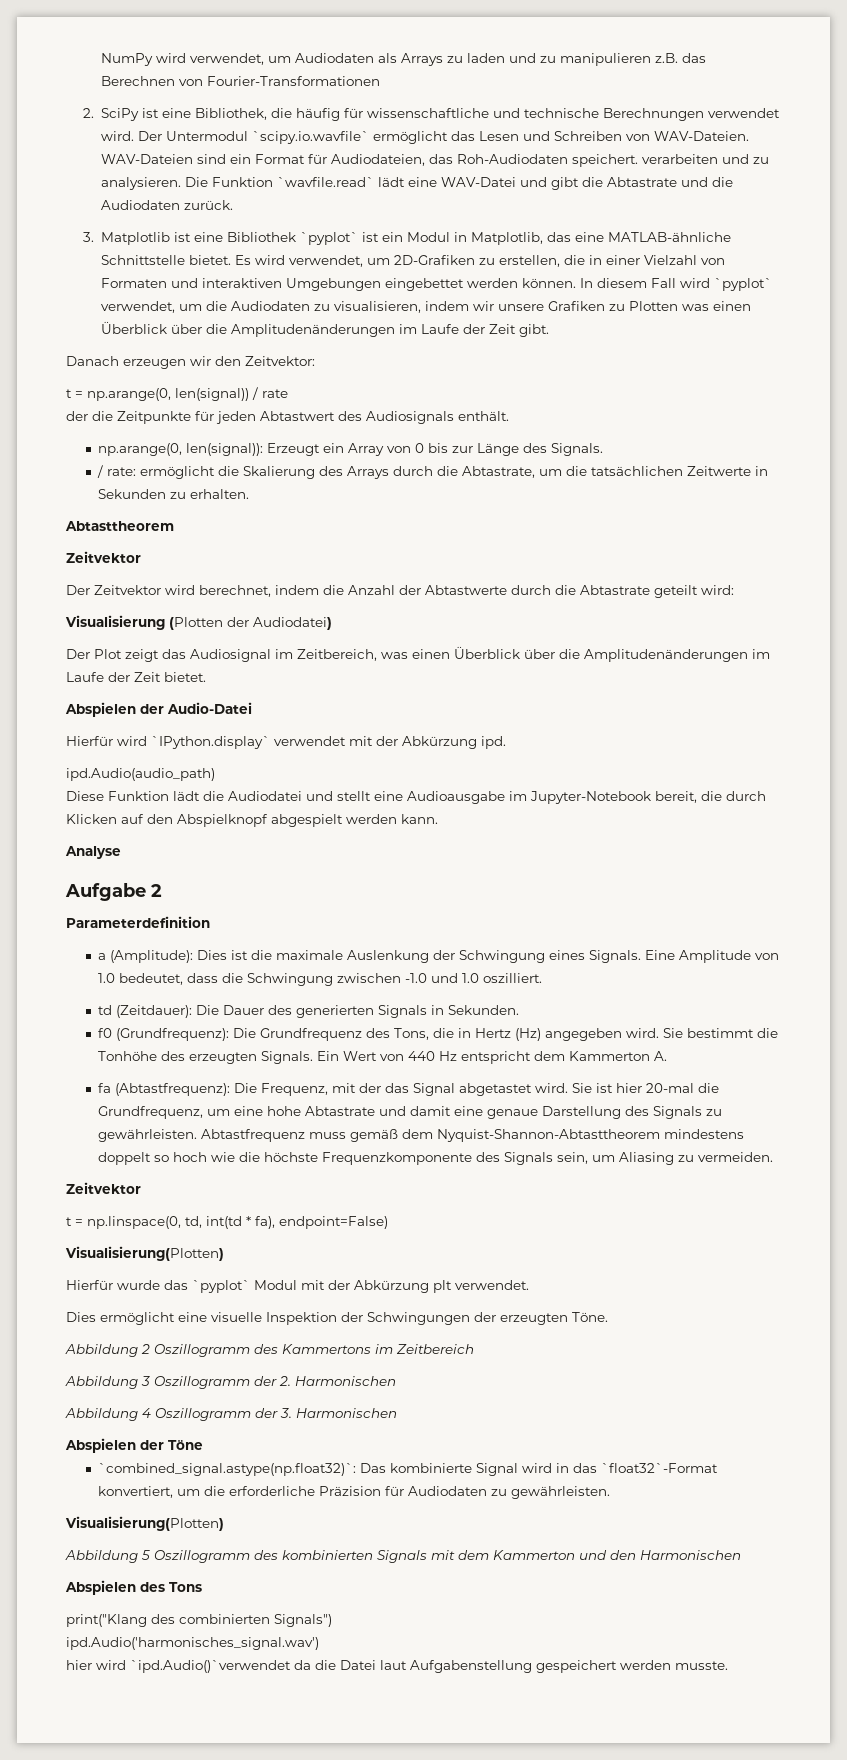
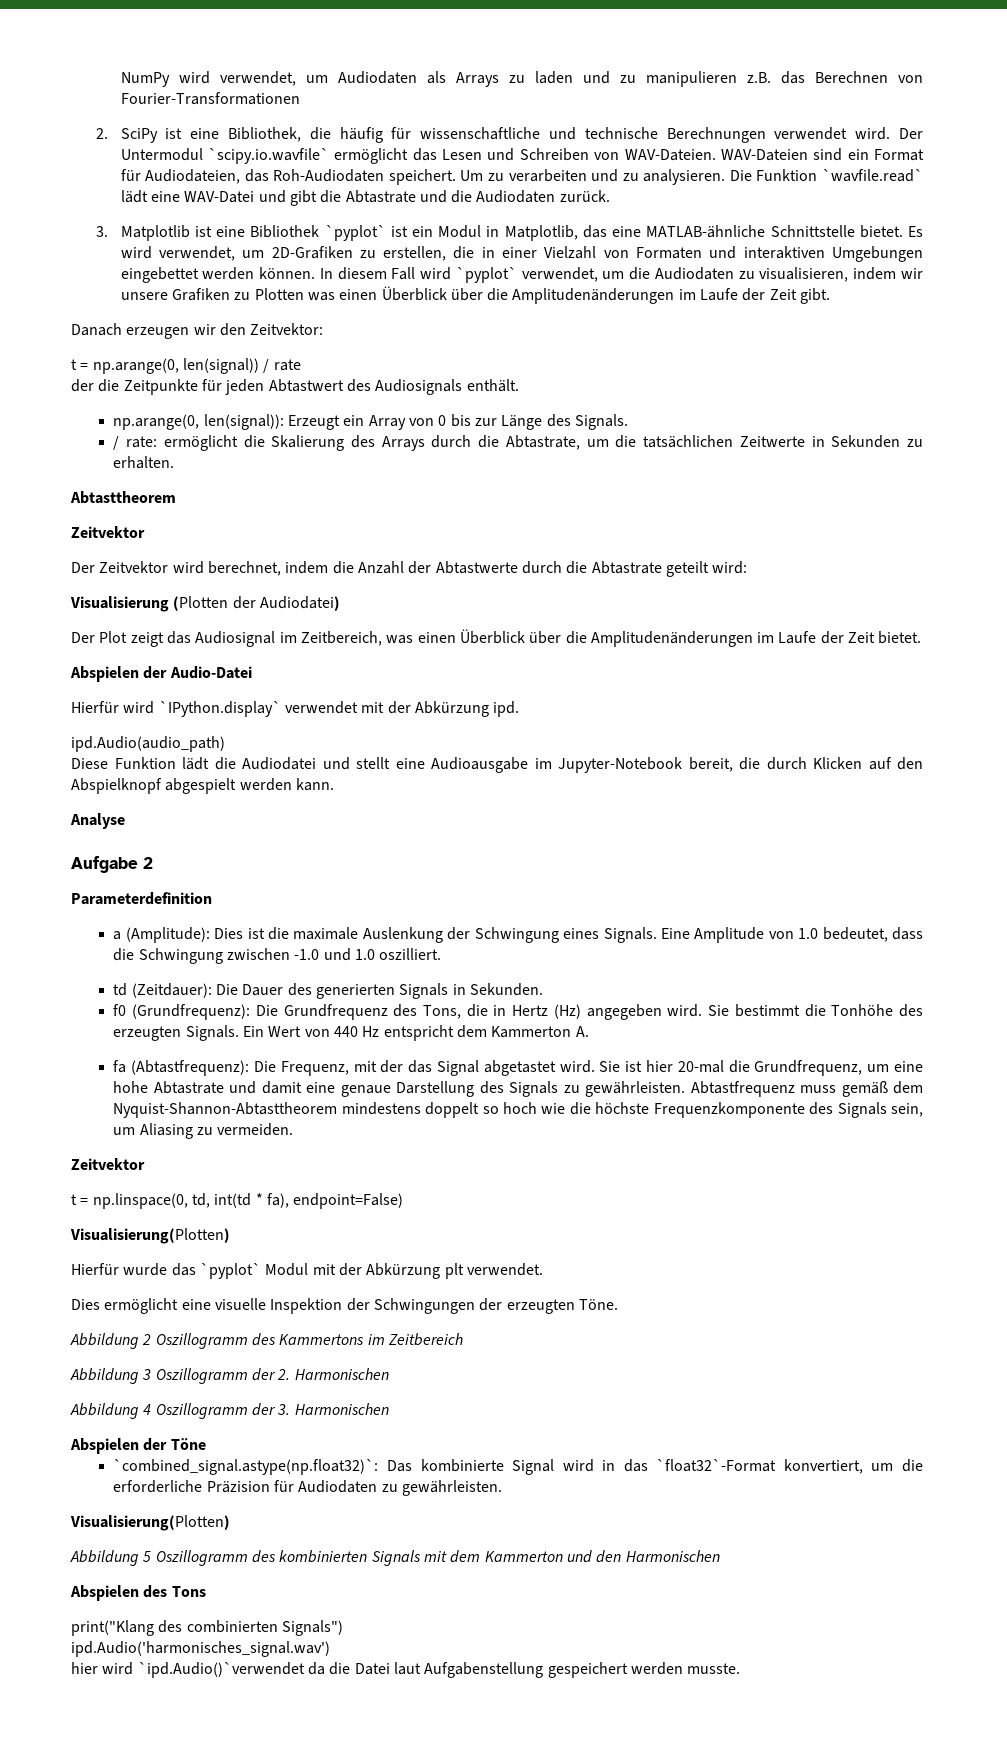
- WAV-Dateien sind ein Format für Audiodateien, das Roh-Audiodaten speichert. verarbeiten und zu analysieren.
+ WAV-Dateien sind ein Format für Audiodateien, das Roh-Audiodaten speichert. Um zu verarbeiten und zu analysieren.

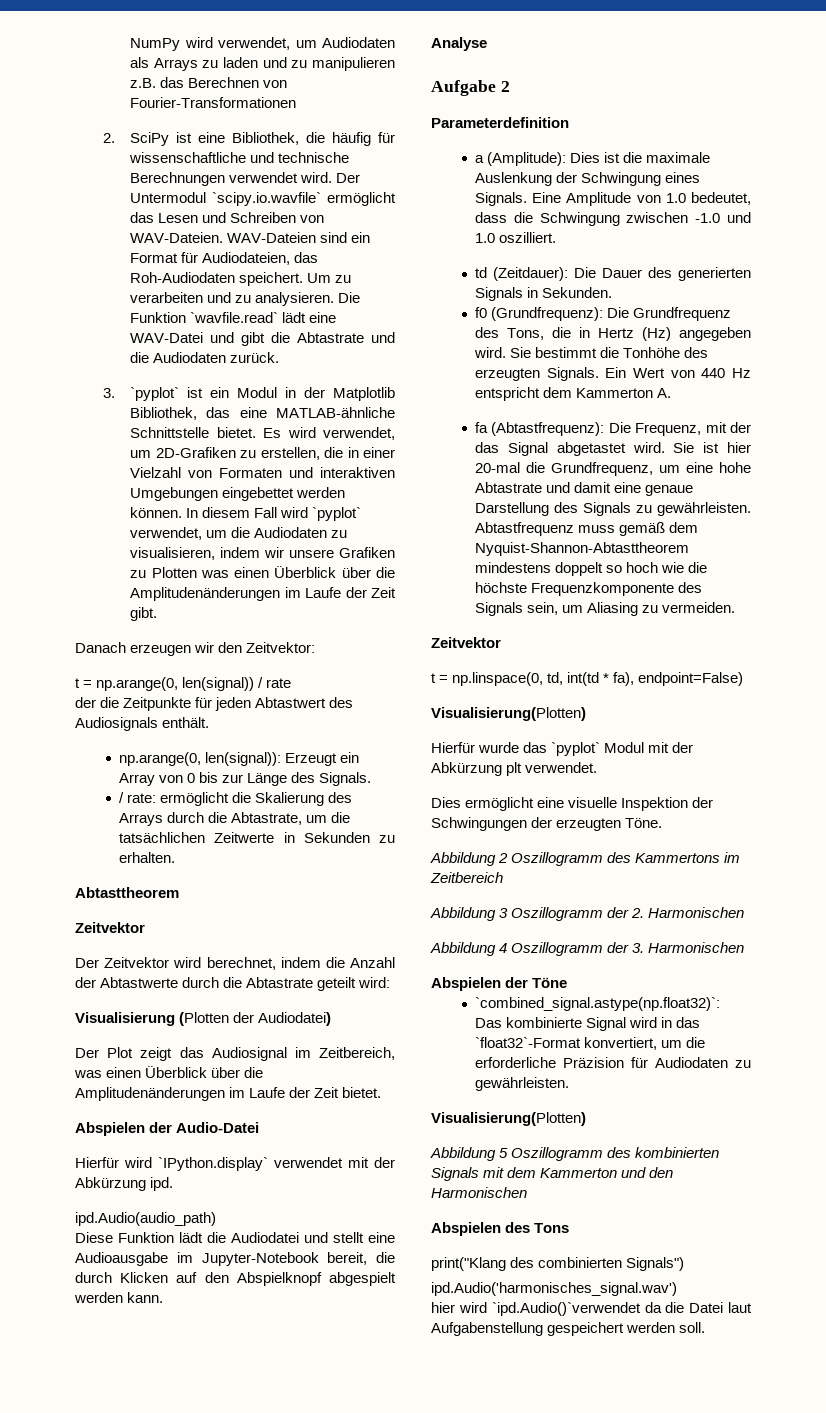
- 3. Matplotlib ist eine Bibliothek `pyplot` ist ein Modul in Matplotlib, das eine MATLAB-ähnliche Schnittstelle bietet.
+ 3. `pyplot` ist ein Modul in der Matplotlib Bibliothek, das eine MATLAB-ähnliche Schnittstelle bietet.
- hier wird `ipd.Audio()`verwendet da die Datei laut Aufgabenstellung gespeichert werden musste.
+ hier wird `ipd.Audio()`verwendet da die Datei laut Aufgabenstellung gespeichert werden soll.

